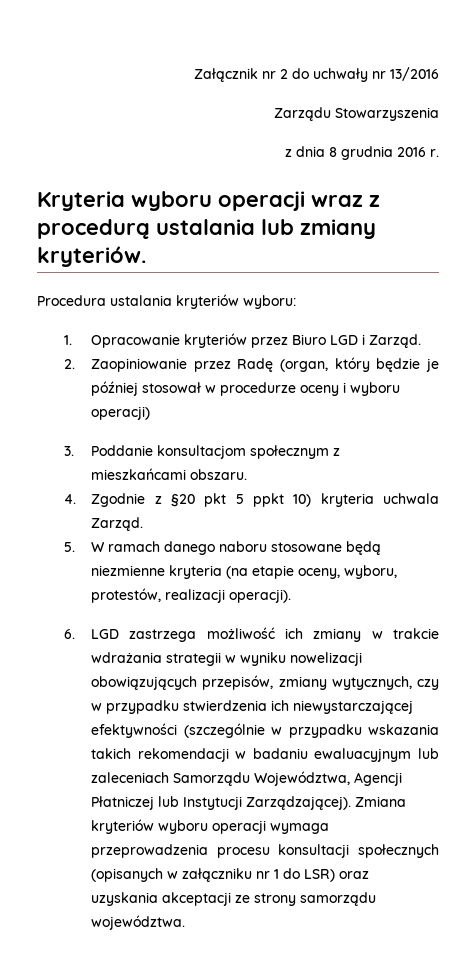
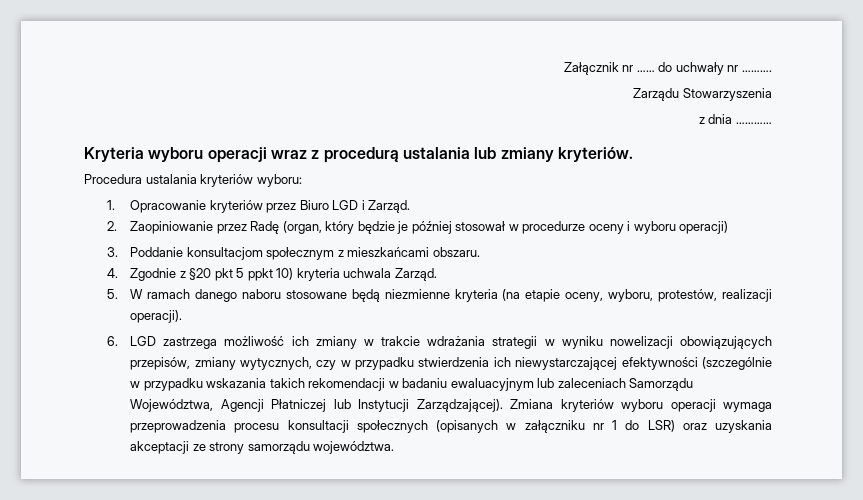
- Załącznik nr 2 do uchwały nr 13/2016
+ Załącznik nr …… do uchwały nr ……….
- z dnia 8 grudnia 2016 r.
+ z dnia …………

